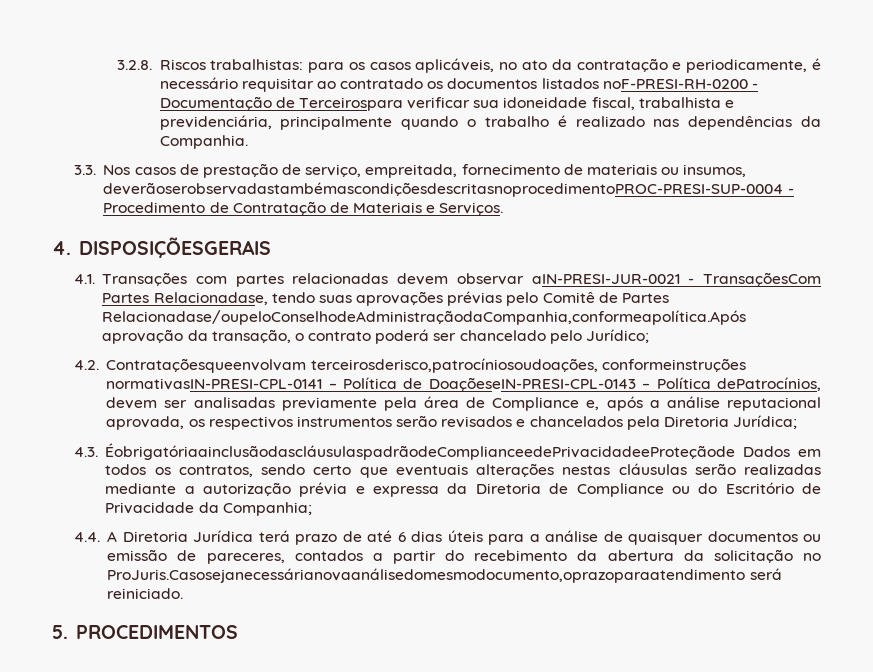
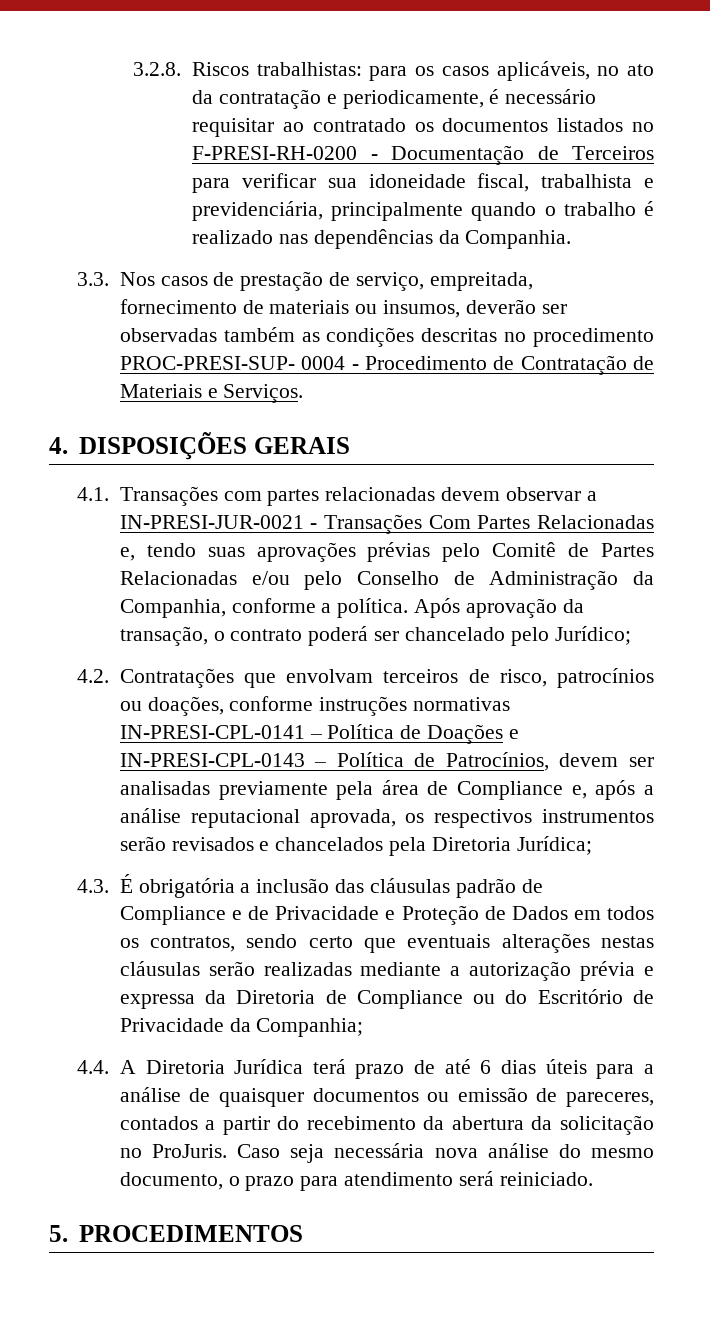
- 3.2.8. Riscos trabalhistas: para os casos aplicáveis, no ato da contratação e periodicamente, é necessário requisitar ao contratado os documentos listados noF-PRESI-RH-0200 - Documentação de Terceirospara verificar sua idoneidade fiscal, trabalhista e previdenciária, principalmente quando o trabalho é realizado nas dependências da Companhia.
+ 3.2.8. Riscos trabalhistas: para os casos aplicáveis, no ato da contratação e periodicamente, é necessário requisitar ao contratado os documentos listados no F-PRESI-RH-0200 - Documentação de Terceiros para verificar sua idoneidade fiscal, trabalhista e previdenciária, principalmente quando o trabalho é realizado nas dependências da Companhia.
- 3.3. Nos casos de prestação de serviço, empreitada, fornecimento de materiais ou insumos, deverãoserobservadastambémascondiçõesdescritasnoprocedimentoPROC-PRESI-SUP-0004 - Procedimento de Contratação de Materiais e Serviços.
+ 3.3. Nos casos de prestação de serviço, empreitada, fornecimento de materiais ou insumos, deverão ser observadas também as condições descritas no procedimento PROC-PRESI-SUP- 0004 - Procedimento de Contratação de Materiais e Serviços.
- 4. DISPOSIÇÕESGERAIS
+ 4. DISPOSIÇÕES GERAIS
- 4.1. Transações com partes relacionadas devem observar aIN-PRESI-JUR-0021 - TransaçõesCom Partes Relacionadase, tendo suas aprovações prévias pelo Comitê de Partes Relacionadase/oupeloConselhodeAdministraçãodaCompanhia,conformeapolítica.Após aprovação da transação, o contrato poderá ser chancelado pelo Jurídico;
+ 4.1. Transações com partes relacionadas devem observar a IN-PRESI-JUR-0021 - Transações Com Partes Relacionadas e, tendo suas aprovações prévias pelo Comitê de Partes Relacionadas e/ou pelo Conselho de Administração da Companhia, conforme a política. Após aprovação da transação, o contrato poderá ser chancelado pelo Jurídico;
- 4.2. Contrataçõesqueenvolvam terceirosderisco,patrocíniosoudoações, conformeinstruções normativasIN-PRESI-CPL-0141 – Política de DoaçõeseIN-PRESI-CPL-0143 – Política dePatrocínios, devem ser analisadas previamente pela área de Compliance e, após a análise reputacional aprovada, os respectivos instrumentos serão revisados e chancelados pela Diretoria Jurídica;
+ 4.2. Contratações que envolvam terceiros de risco, patrocínios ou doações, conforme instruções normativas IN-PRESI-CPL-0141 – Política de Doações e IN-PRESI-CPL-0143 – Política de Patrocínios, devem ser analisadas previamente pela área de Compliance e, após a análise reputacional aprovada, os respectivos instrumentos serão revisados e chancelados pela Diretoria Jurídica;
- 4.3. ÉobrigatóriaainclusãodascláusulaspadrãodeComplianceedePrivacidadeeProteçãode Dados em todos os contratos, sendo certo que eventuais alterações nestas cláusulas serão realizadas mediante a autorização prévia e expressa da Diretoria de Compliance ou do Escritório de Privacidade da Companhia;
+ 4.3. É obrigatória a inclusão das cláusulas padrão de Compliance e de Privacidade e Proteção de Dados em todos os contratos, sendo certo que eventuais alterações nestas cláusulas serão realizadas mediante a autorização prévia e expressa da Diretoria de Compliance ou do Escritório de Privacidade da Companhia;
- 4.4. A Diretoria Jurídica terá prazo de até 6 dias úteis para a análise de quaisquer documentos ou emissão de pareceres, contados a partir do recebimento da abertura da solicitação no ProJuris.Casosejanecessárianovaanálisedomesmodocumento,oprazoparaatendimento será reiniciado.
+ 4.4. A Diretoria Jurídica terá prazo de até 6 dias úteis para a análise de quaisquer documentos ou emissão de pareceres, contados a partir do recebimento da abertura da solicitação no ProJuris. Caso seja necessária nova análise do mesmo documento, o prazo para atendimento será reiniciado.

